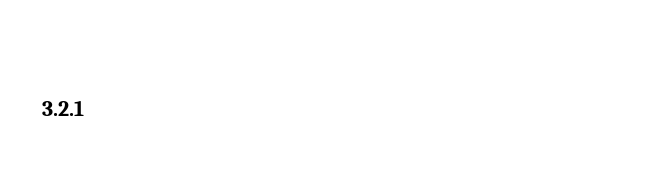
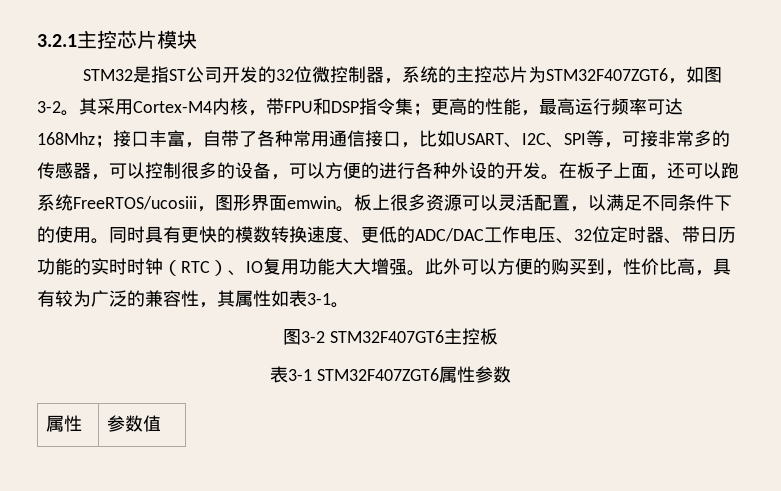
- 3.2.1
+ 3.2.1主控芯片模块
+ STM32是指ST公司开发的32位微控制器，系统的主控芯片为STM32F407ZGT6，如图3-2。其采用Cortex-M4内核，带FPU和DSP指令集；更高的性能，最高运行频率可达168Mhz；接口丰富，自带了各种常用通信接口，比如USART、I2C、SPI等，可接非常多的传感器，可以控制很多的设备，可以方便的进行各种外设的开发。在板子上面，还可以跑系统FreeRTOS/ucosiii，图形界面emwin。板上很多资源可以灵活配置，以满足不同条件下的使用。同时具有更快的模数转换速度、更低的ADC/DAC工作电压、32位定时器、带日历功能的实时时钟（RTC）、IO复用功能大大增强。此外可以方便的购买到，性价比高，具有较为广泛的兼容性，其属性如表3-1。
+ 图3-2 STM32F407GT6主控板
+ 表3-1 STM32F407ZGT6属性参数
+ 属性 | 参数值

